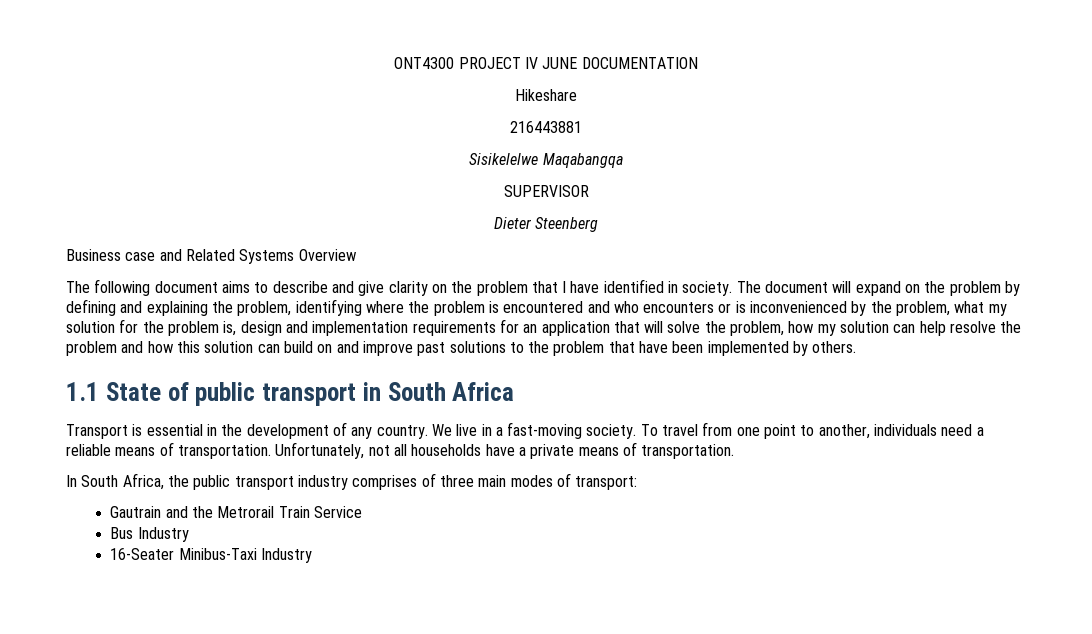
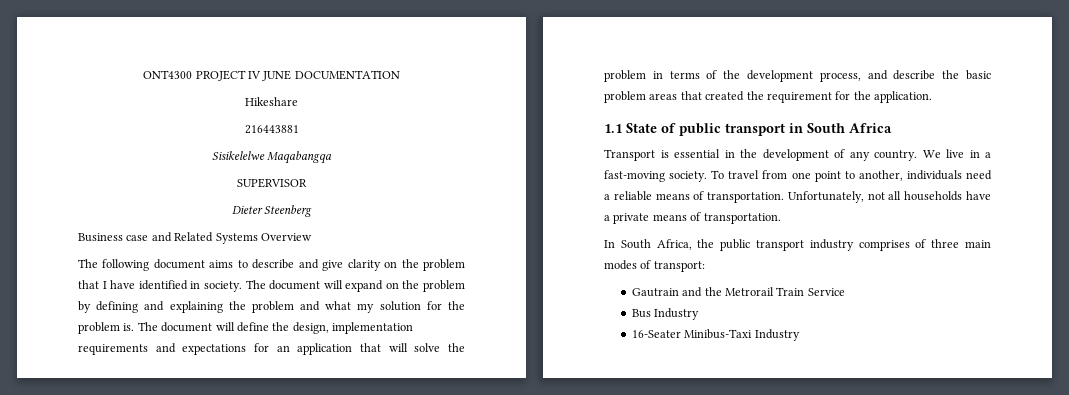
- The document will expand on the problem by defining and explaining the problem, identifying where the problem is encountered and who encounters or is inconvenienced by the problem, what my solution for the problem is, design and implementation requirements for an application that will solve the problem, how my solution can help resolve the problem and how this solution can build on and improve past solutions to the problem that have been implemented by others.
+ The document will expand on the problem by defining and explaining the problem and what my solution for the problem is. The document will define the design, implementation requirements and expectations for an application that will solve the problem in terms of the development process, and describe the basic problem areas that created the requirement for the application.

